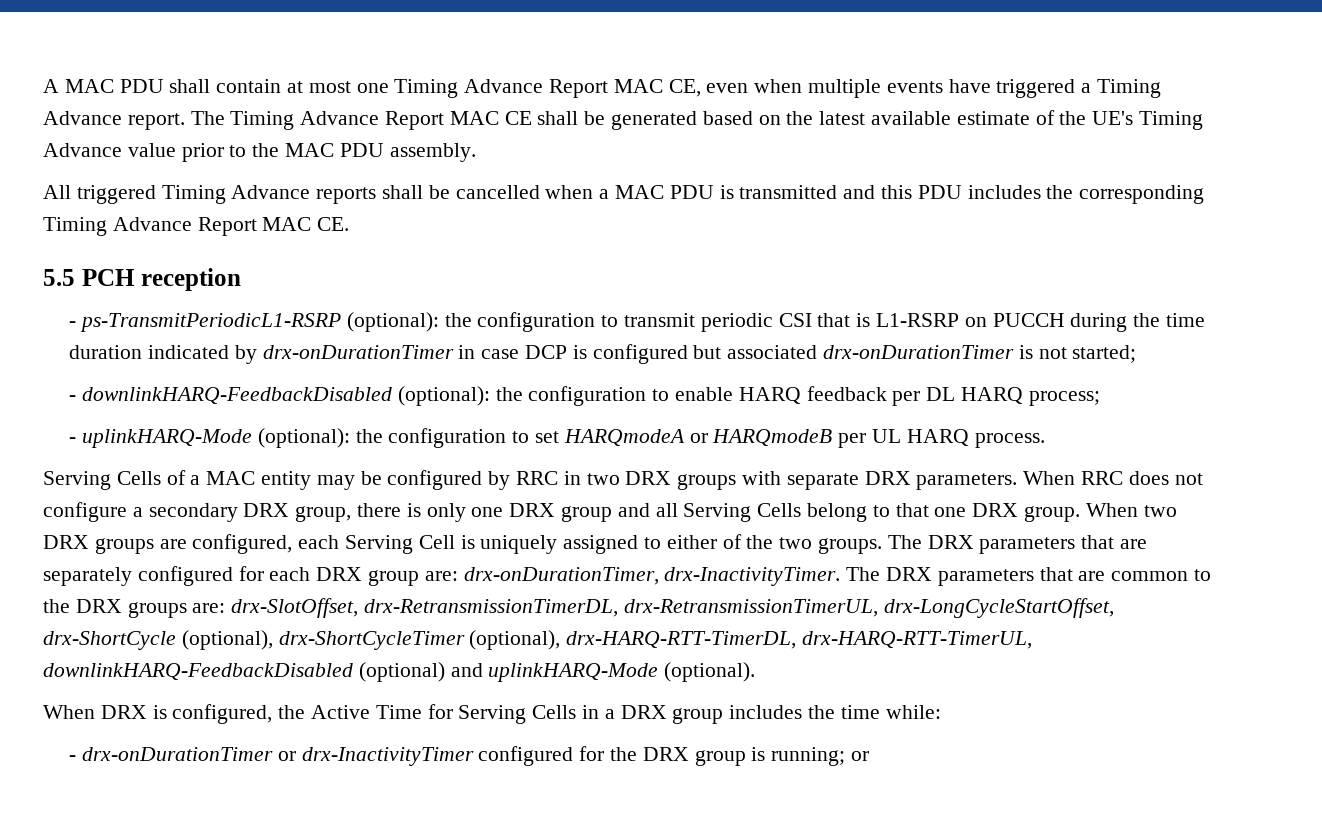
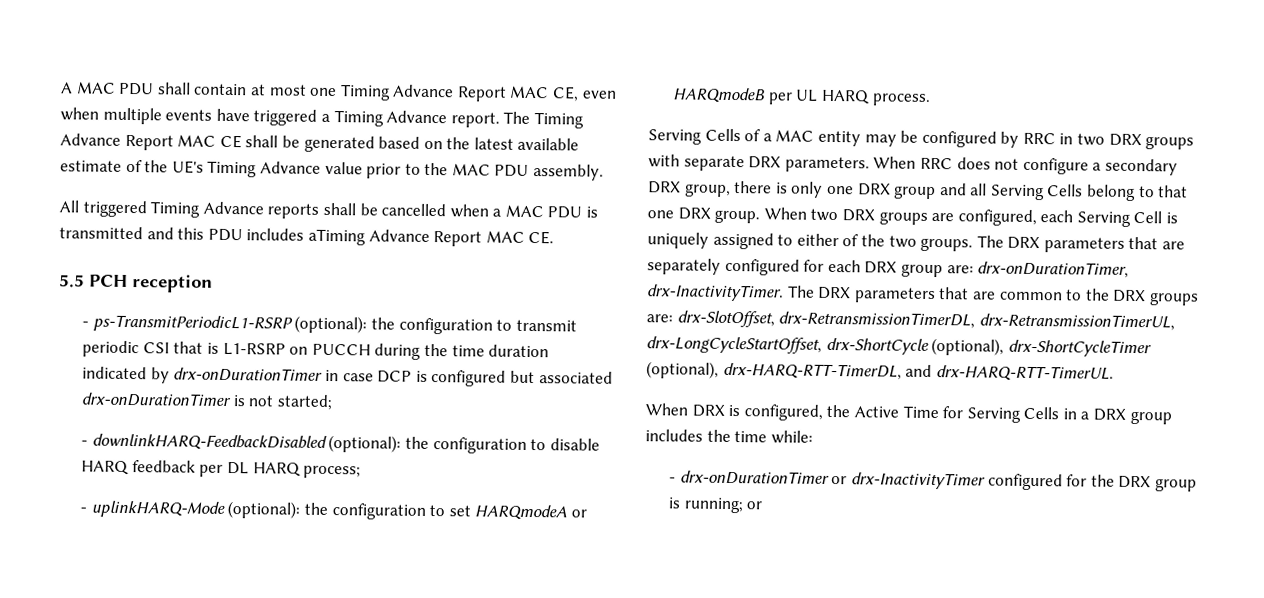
- All triggered Timing Advance reports shall be cancelled when a MAC PDU is transmitted and this PDU includes the corresponding Timing Advance Report MAC CE.
+ All triggered Timing Advance reports shall be cancelled when a MAC PDU is transmitted and this PDU includes aTiming Advance Report MAC CE.
- - downlinkHARQ-FeedbackDisabled (optional): the configuration to enable HARQ feedback per DL HARQ process;
+ - downlinkHARQ-FeedbackDisabled (optional): the configuration to disable HARQ feedback per DL HARQ process;
- The DRX parameters that are common to the DRX groups are: drx-SlotOffset, drx-RetransmissionTimerDL, drx-RetransmissionTimerUL, drx-LongCycleStartOffset, drx-ShortCycle (optional), drx-ShortCycleTimer (optional), drx-HARQ-RTT-TimerDL, drx-HARQ-RTT-TimerUL, downlinkHARQ-FeedbackDisabled (optional) and uplinkHARQ-Mode (optional).
+ The DRX parameters that are common to the DRX groups are: drx-SlotOffset, drx-RetransmissionTimerDL, drx-RetransmissionTimerUL, drx-LongCycleStartOffset, drx-ShortCycle (optional), drx-ShortCycleTimer (optional), drx-HARQ-RTT-TimerDL, and drx-HARQ-RTT-TimerUL.

